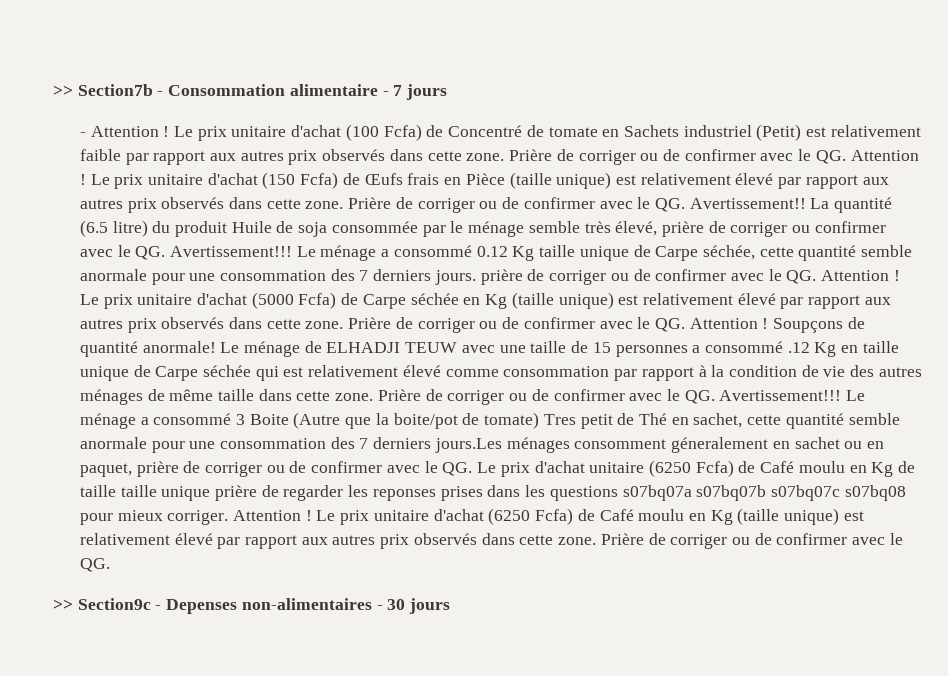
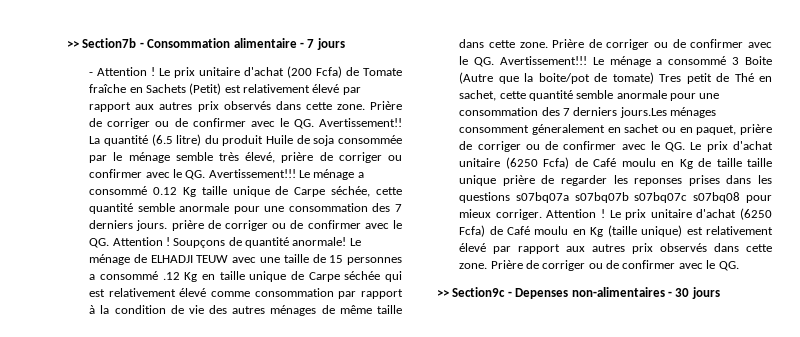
- Le prix unitaire d'achat (100 Fcfa) de Concentré de tomate en Sachets industriel (Petit) est relativement faible par rapport aux autres prix observés dans cette zone. Prière de corriger ou de confirmer avec le QG. Attention ! Le prix unitaire d'achat (150 Fcfa) de Œufs frais en Pièce (taille unique) est relativement élevé par rapport aux autres prix observés dans cette zone.
+ Le prix unitaire d'achat (200 Fcfa) de Tomate fraîche en Sachets (Petit) est relativement élevé par rapport aux autres prix observés dans cette zone.
- Le prix unitaire d'achat (5000 Fcfa) de Carpe séchée en Kg (taille unique) est relativement élevé par rapport aux autres prix observés dans cette zone. Prière de corriger ou de confirmer avec le QG. Attention !

